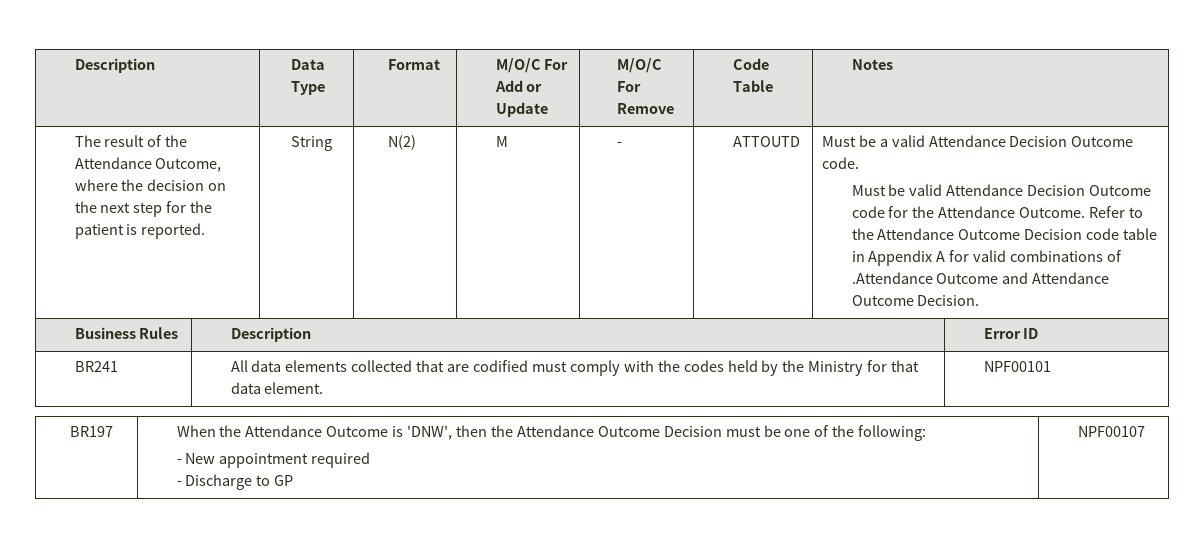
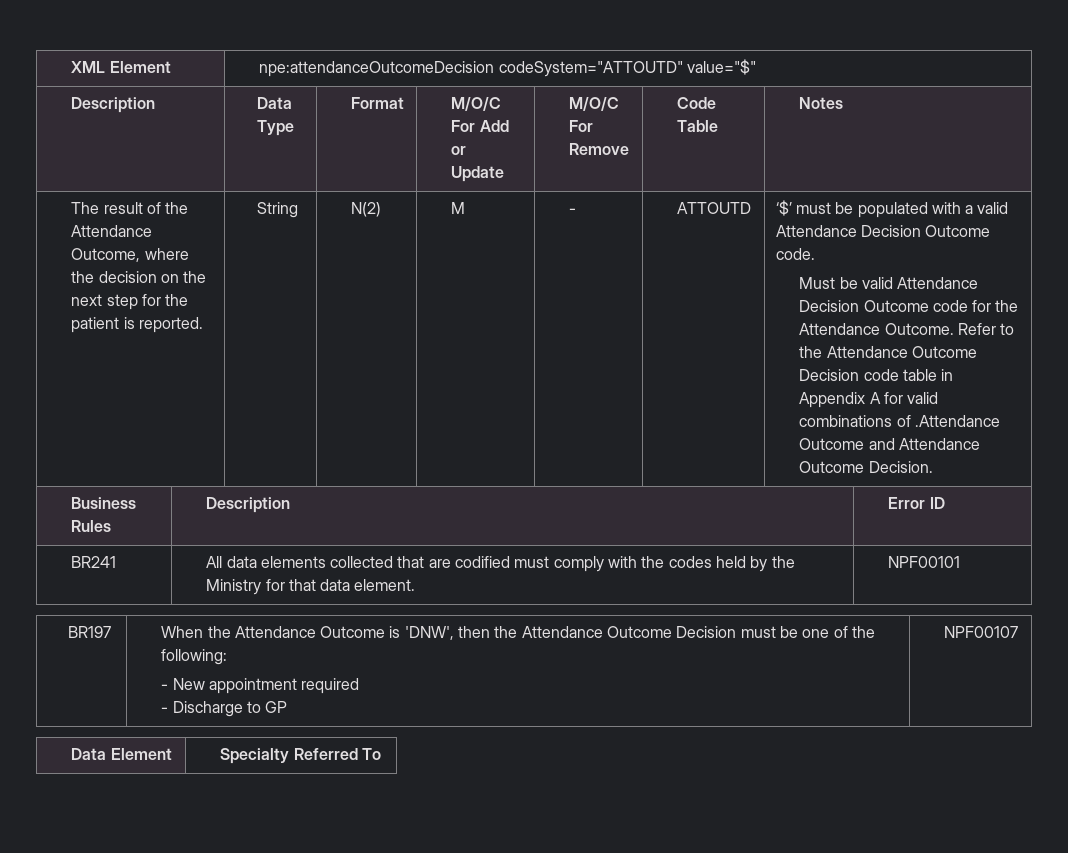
+ XML Element | npe:attendanceOutcomeDecision codeSystem="ATTOUTD" value="$"
- Must be a valid Attendance Decision Outcome code.
+ ‘$’ must be populated with a valid Attendance Decision Outcome code.
+ Data Element | Specialty Referred To

